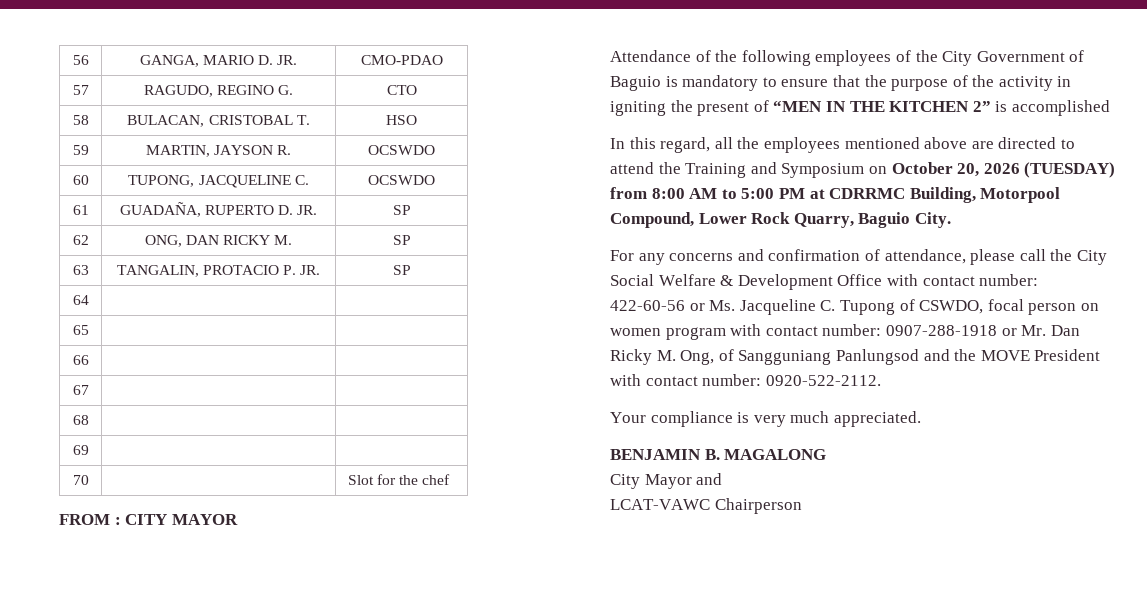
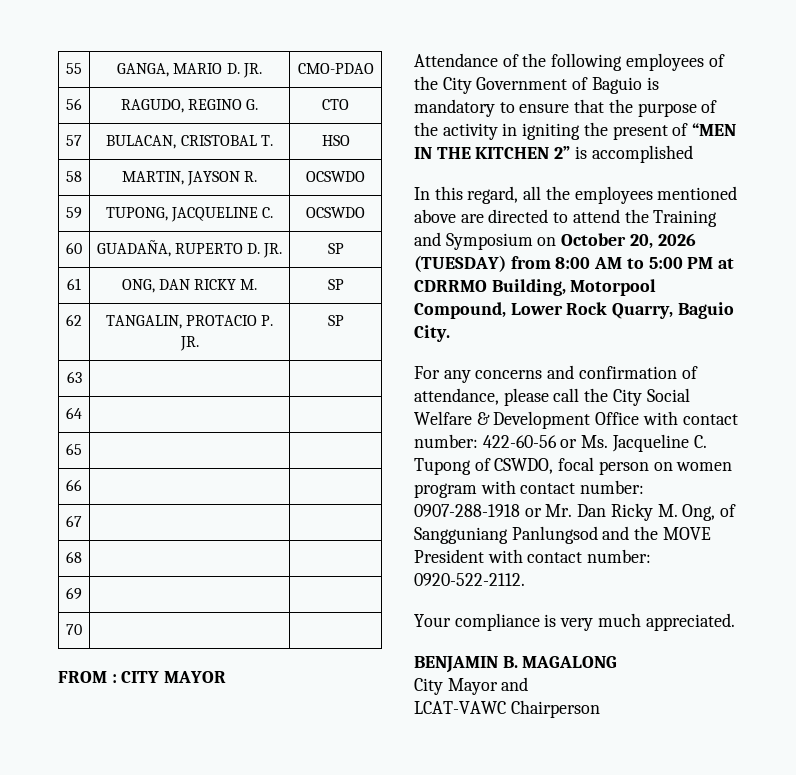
- 56 | GANGA, MARIO D. JR. | CMO-PDAO
+ 55 | GANGA, MARIO D. JR. | CMO-PDAO
- 57 | RAGUDO, REGINO G. | CTO
+ 56 | RAGUDO, REGINO G. | CTO
- 58 | BULACAN, CRISTOBAL T. | HSO
+ 57 | BULACAN, CRISTOBAL T. | HSO
- 59 | MARTIN, JAYSON R. | OCSWDO
+ 58 | MARTIN, JAYSON R. | OCSWDO
- 60 | TUPONG, JACQUELINE C. | OCSWDO
+ 59 | TUPONG, JACQUELINE C. | OCSWDO
- 61 | GUADAÑA, RUPERTO D. JR. | SP
+ 60 | GUADAÑA, RUPERTO D. JR. | SP
- 62 | ONG, DAN RICKY M. | SP
+ 61 | ONG, DAN RICKY M. | SP
- 63 | TANGALIN, PROTACIO P. JR. | SP
+ 62 | TANGALIN, PROTACIO P. JR. | SP
+ 63 | |
- 70 | | Slot for the chef
+ 70 | |
- In this regard, all the employees mentioned above are directed to attend the Training and Symposium on October 20, 2026 (TUESDAY) from 8:00 AM to 5:00 PM at CDRRMC Building, Motorpool Compound, Lower Rock Quarry, Baguio City.
+ In this regard, all the employees mentioned above are directed to attend the Training and Symposium on October 20, 2026 (TUESDAY) from 8:00 AM to 5:00 PM at CDRRMO Building, Motorpool Compound, Lower Rock Quarry, Baguio City.

